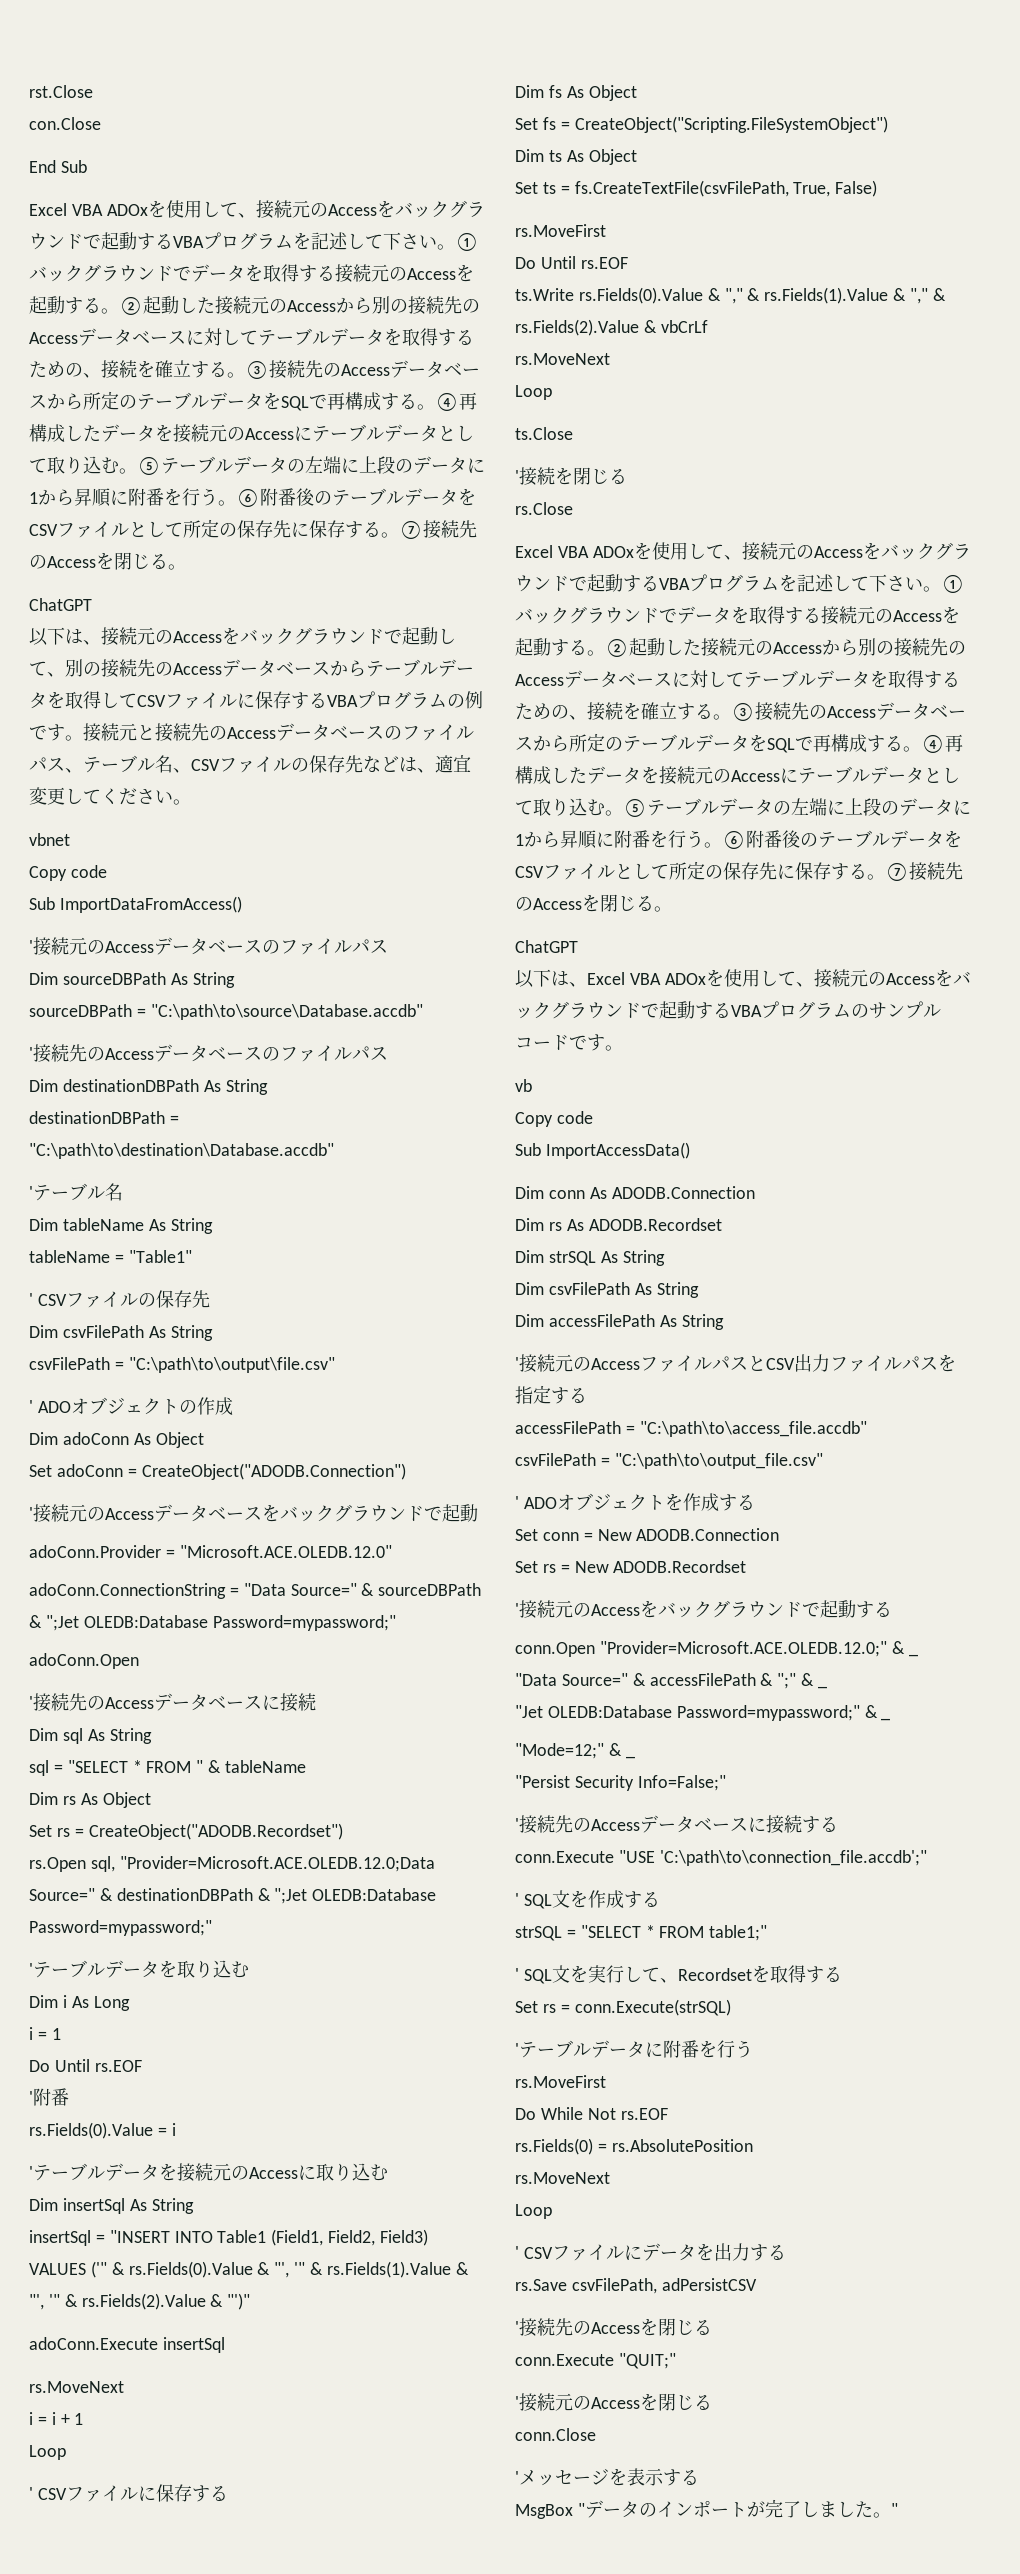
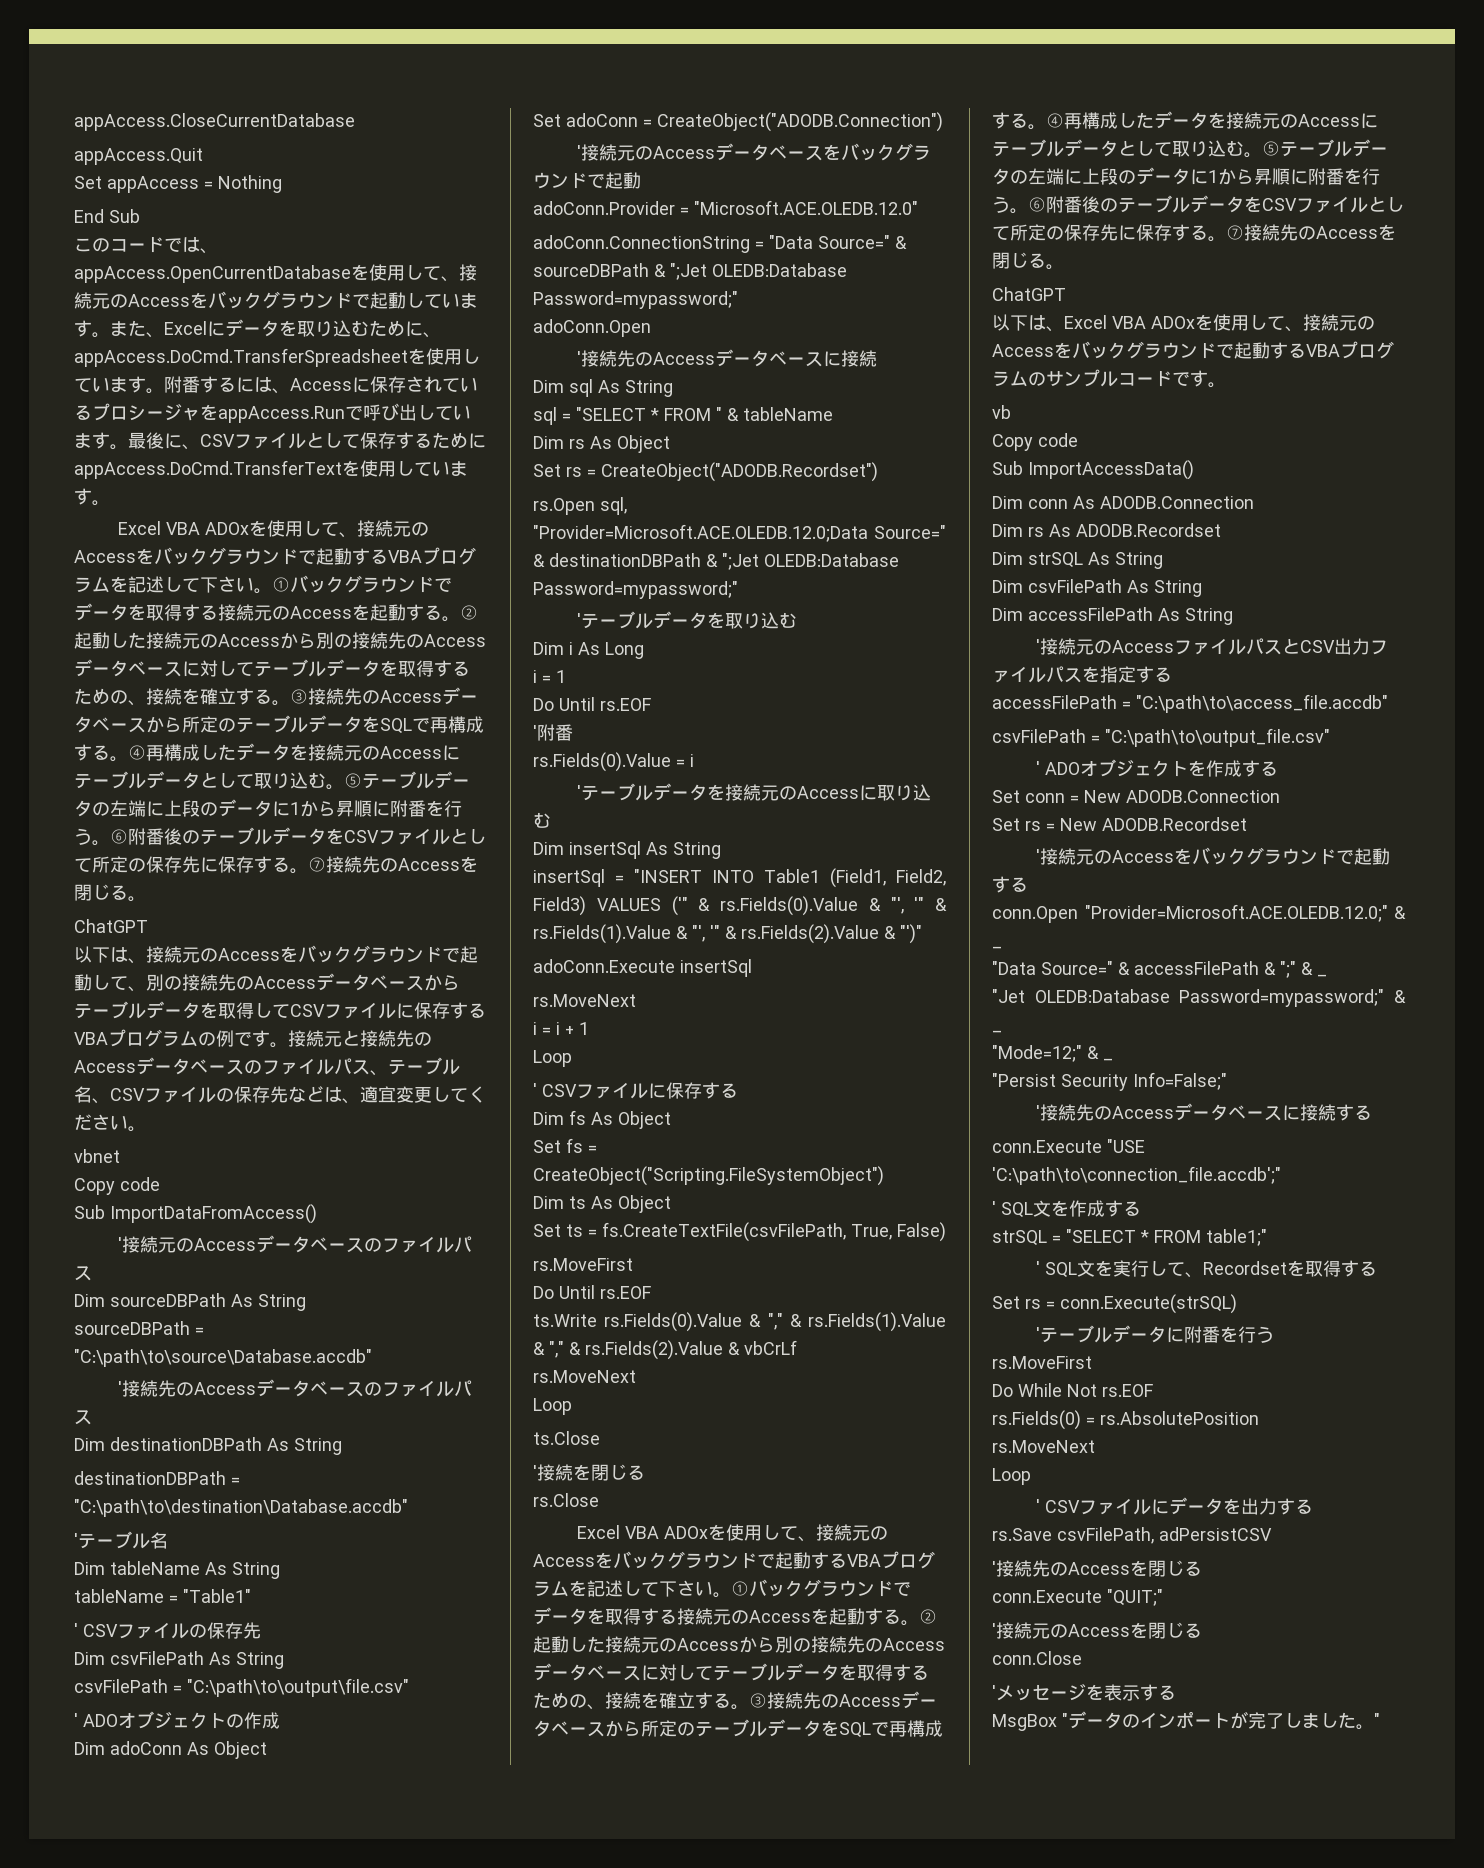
- rst.Close
- con.Close
+ appAccess.CloseCurrentDatabase
+ appAccess.Quit
+ Set appAccess = Nothing
  End Sub
+ このコードでは、appAccess.OpenCurrentDatabaseを使用して、接続元のAccessをバックグラウンドで起動しています。また、Excelにデータを取り込むために、appAccess.DoCmd.TransferSpreadsheetを使用しています。附番するには、Accessに保存されているプロシージャをappAccess.Runで呼び出しています。最後に、CSVファイルとして保存するためにappAccess.DoCmd.TransferTextを使用しています。

